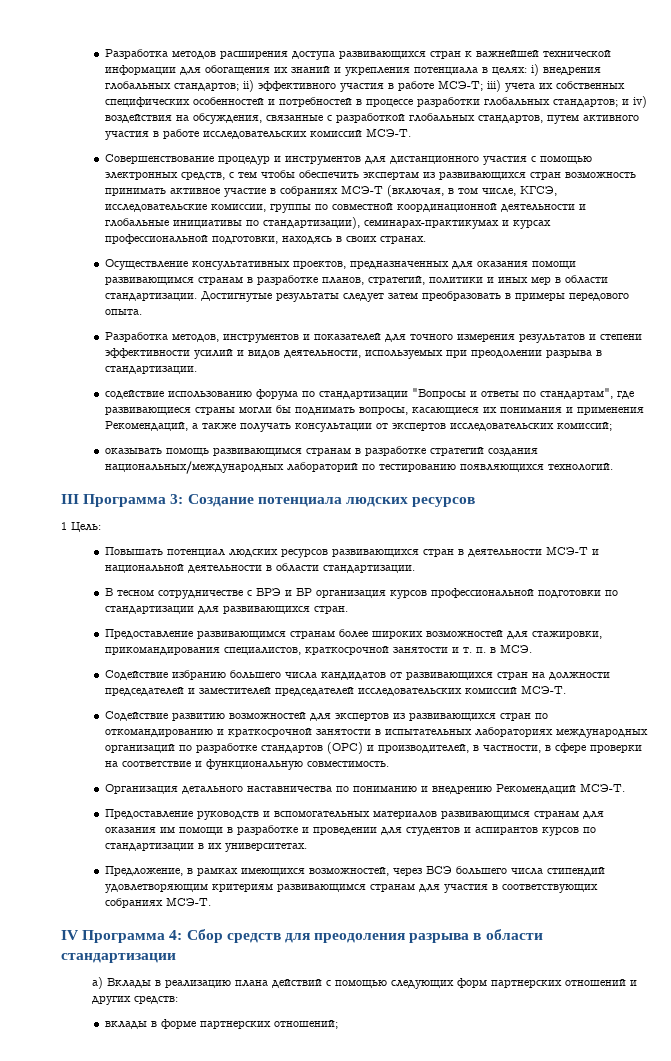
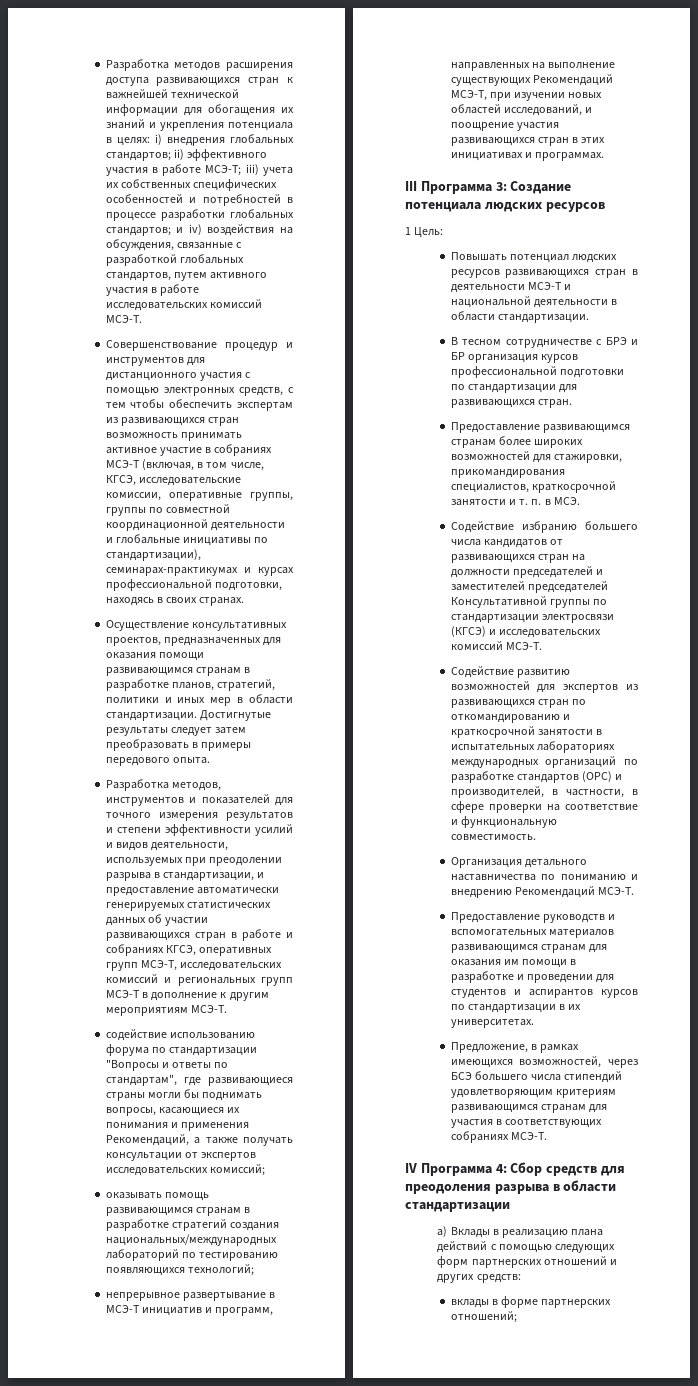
- Совершенствование процедур и инструментов для дистанционного участия с помощью электронных средств, с тем чтобы обеспечить экспертам из развивающихся стран возможность принимать активное участие в собраниях МСЭ-Т (включая, в том числе, КГСЭ, исследовательские комиссии, группы по совместной координационной деятельности и глобальные инициативы по стандартизации), семинарах-практикумах и курсах профессиональной подготовки, находясь в своих странах.
+ Совершенствование процедур и инструментов для дистанционного участия с помощью электронных средств, с тем чтобы обеспечить экспертам из развивающихся стран возможность принимать активное участие в собраниях МСЭ-Т (включая, в том числе, КГСЭ, исследовательские комиссии, оперативные группы, группы по совместной координационной деятельности и глобальные инициативы по стандартизации), семинарах-практикумах и курсах профессиональной подготовки, находясь в своих странах.
- Разработка методов, инструментов и показателей для точного измерения результатов и степени эффективности усилий и видов деятельности, используемых при преодолении разрыва в стандартизации.
+ Разработка методов, инструментов и показателей для точного измерения результатов и степени эффективности усилий и видов деятельности, используемых при преодолении разрыва в стандартизации, и предоставление автоматически генерируемых статистических данных об участии развивающихся стран в работе и собраниях КГСЭ, оперативных групп МСЭ-Т, исследовательских комиссий и региональных групп МСЭ-Т в дополнение к другим мероприятиям МСЭ-Т.
- оказывать помощь развивающимся странам в разработке стратегий создания национальных/международных лабораторий по тестированию появляющихся технологий.
+ оказывать помощь развивающимся странам в разработке стратегий создания национальных/международных лабораторий по тестированию появляющихся технологий;
+ непрерывное развертывание в МСЭ-Т инициатив и программ, направленных на выполнение существующих Рекомендаций МСЭ-Т, при изучении новых областей исследований, и поощрение участия развивающихся стран в этих инициативах и программах.
- Содействие избранию большего числа кандидатов от развивающихся стран на должности председателей и заместителей председателей исследовательских комиссий МСЭ-Т.
+ Содействие избранию большего числа кандидатов от развивающихся стран на должности председателей и заместителей председателей Консультативной группы по стандартизации электросвязи (КГСЭ) и исследовательских комиссий МСЭ-Т.

